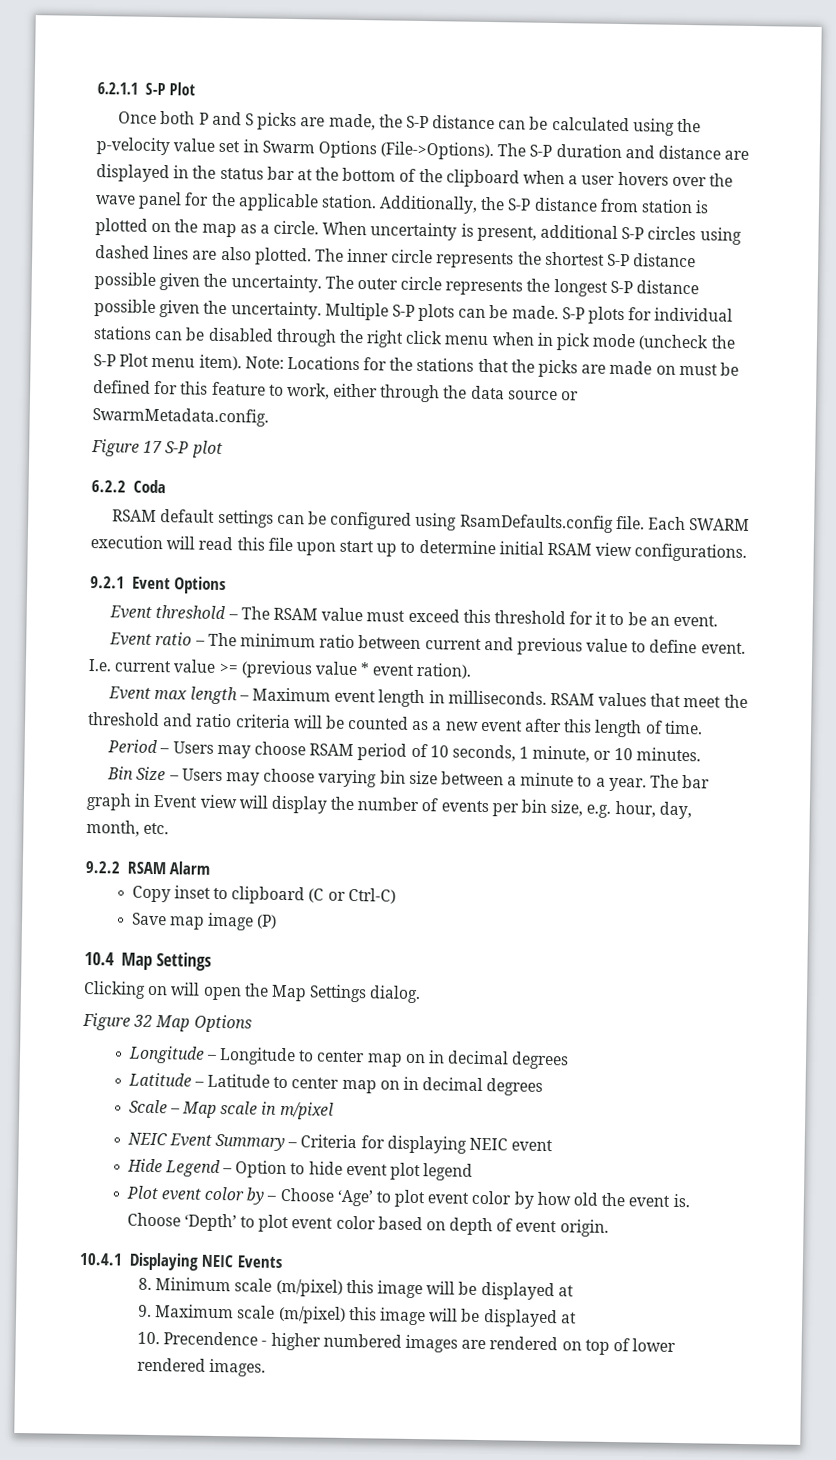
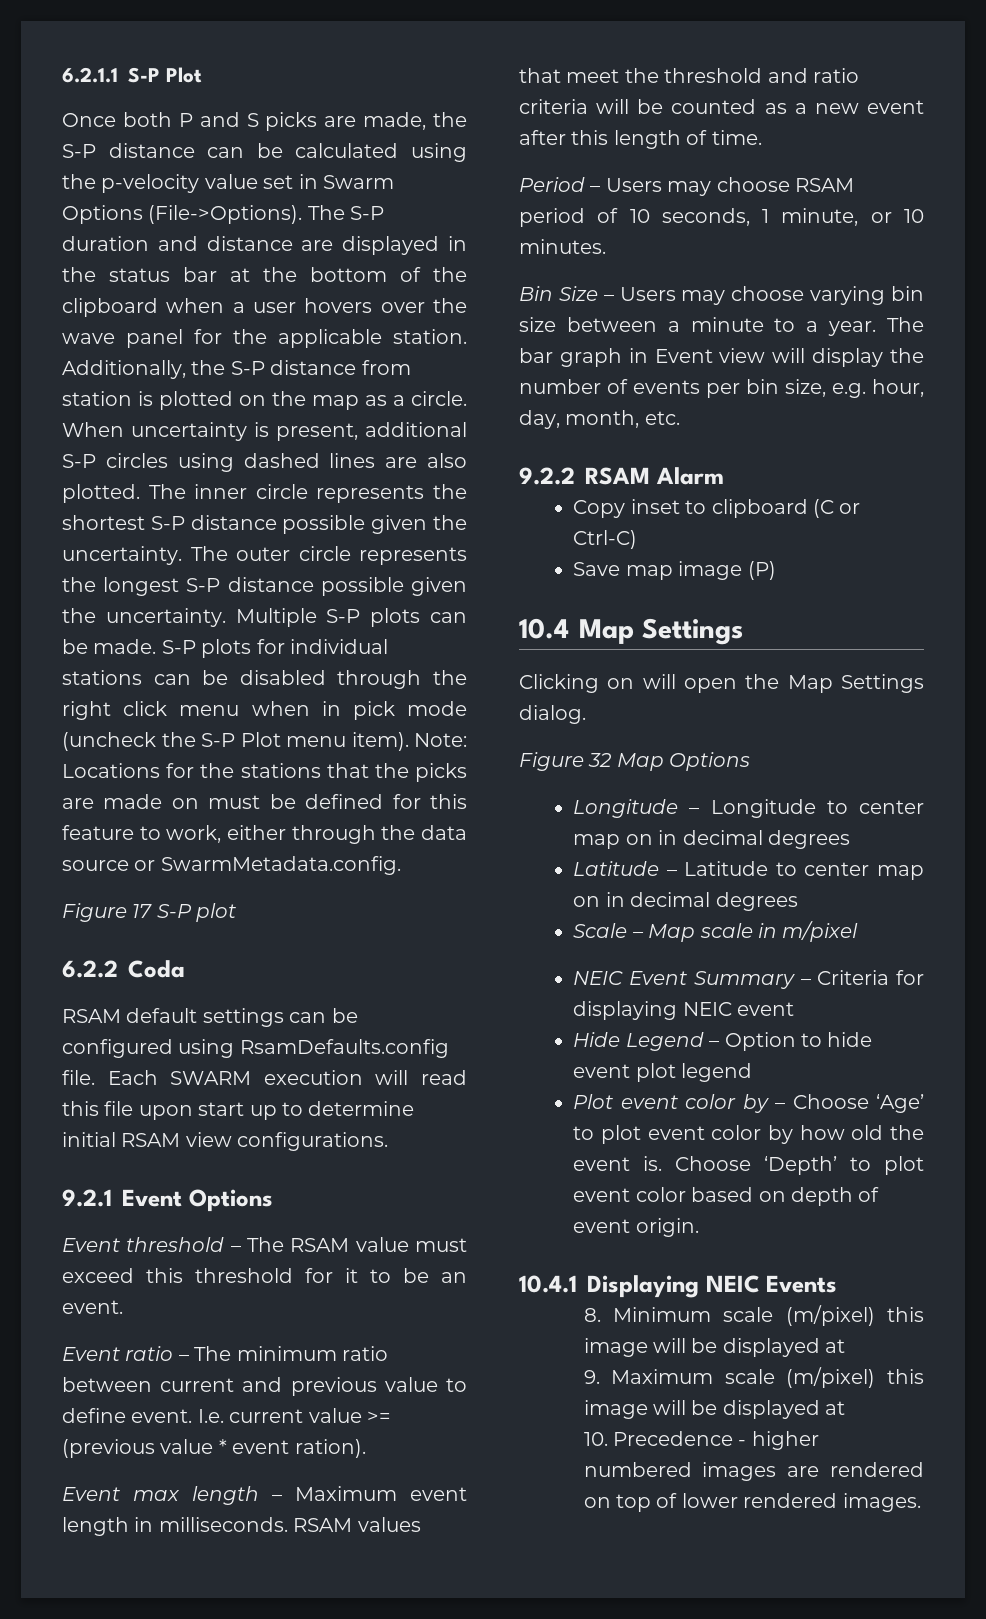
- 10. Precendence - higher numbered images are rendered on top of lower rendered images.
+ 10. Precedence - higher numbered images are rendered on top of lower rendered images.

